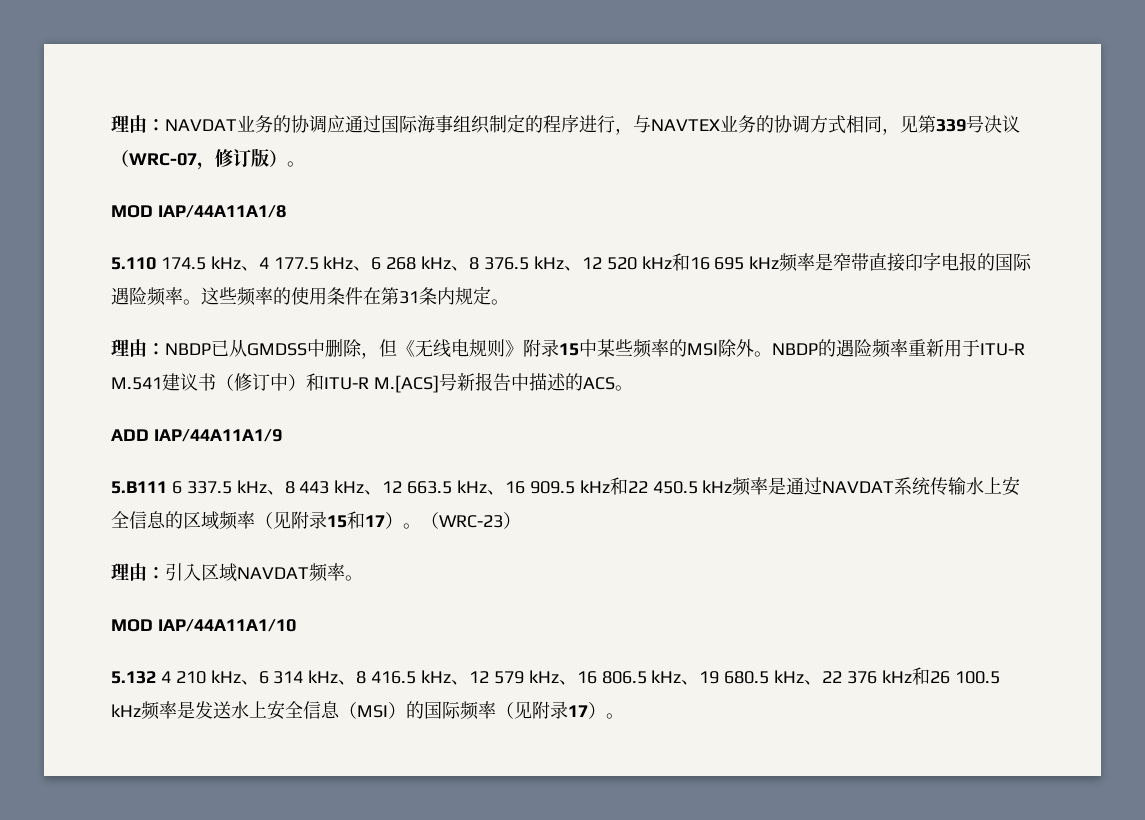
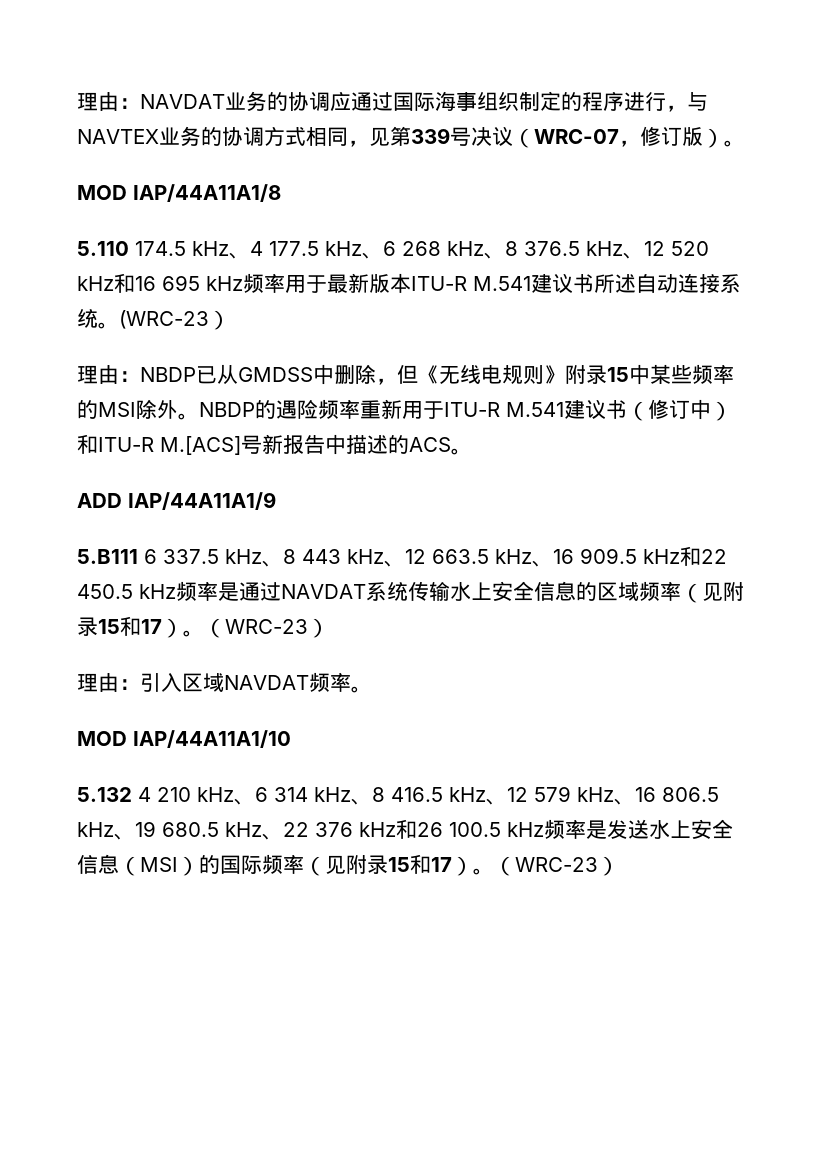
- 5.110 174.5 kHz、4 177.5 kHz、6 268 kHz、8 376.5 kHz、12 520 kHz和16 695 kHz频率是窄带直接印字电报的国际遇险频率。这些频率的使用条件在第31条内规定。
+ 5.110 174.5 kHz、4 177.5 kHz、6 268 kHz、8 376.5 kHz、12 520 kHz和16 695 kHz频率用于最新版本ITU-R M.541建议书所述自动连接系统。(WRC-23）
- 5.132 4 210 kHz、6 314 kHz、8 416.5 kHz、12 579 kHz、16 806.5 kHz、19 680.5 kHz、22 376 kHz和26 100.5 kHz频率是发送水上安全信息（MSI）的国际频率（见附录17）。
+ 5.132 4 210 kHz、6 314 kHz、8 416.5 kHz、12 579 kHz、16 806.5 kHz、19 680.5 kHz、22 376 kHz和26 100.5 kHz频率是发送水上安全信息（MSI）的国际频率（见附录15和17）。（WRC-23）

